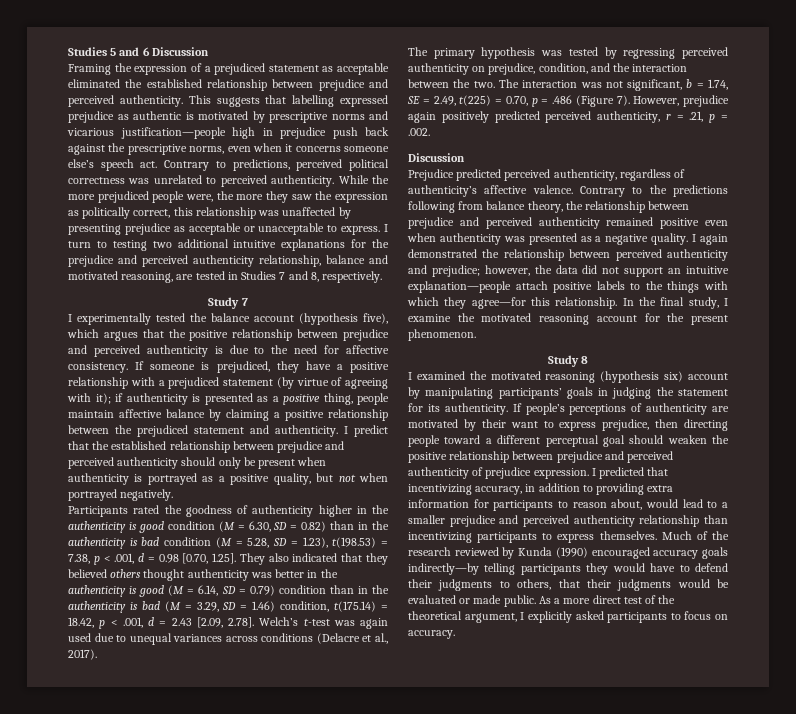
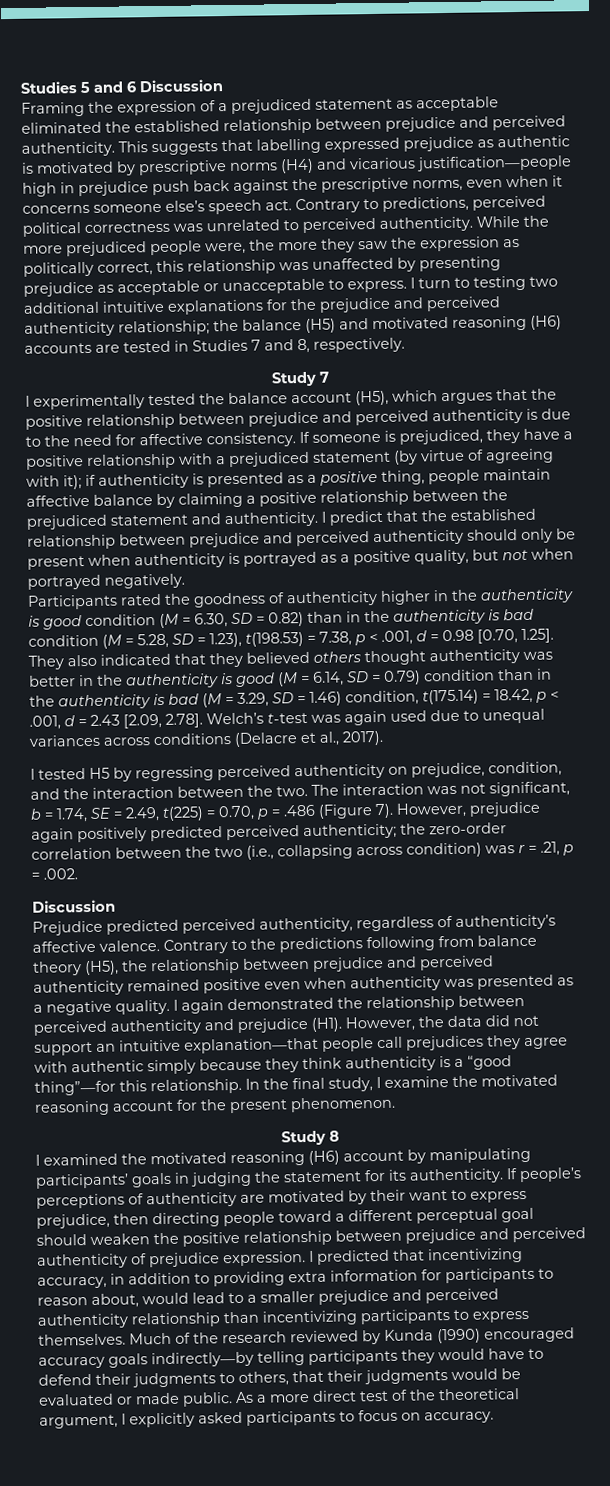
- This suggests that labelling expressed prejudice as authentic is motivated by prescriptive norms and vicarious justification—people high in prejudice push back against the prescriptive norms, even when it concerns someone else’s speech act.
+ This suggests that labelling expressed prejudice as authentic is motivated by prescriptive norms (H4) and vicarious justification—people high in prejudice push back against the prescriptive norms, even when it concerns someone else’s speech act.
- I turn to testing two additional intuitive explanations for the prejudice and perceived authenticity relationship, balance and motivated reasoning, are tested in Studies 7 and 8, respectively.
+ I turn to testing two additional intuitive explanations for the prejudice and perceived authenticity relationship; the balance (H5) and motivated reasoning (H6) accounts are tested in Studies 7 and 8, respectively.
- I experimentally tested the balance account (hypothesis five), which argues that the positive relationship between prejudice and perceived authenticity is due to the need for affective consistency.
+ I experimentally tested the balance account (H5), which argues that the positive relationship between prejudice and perceived authenticity is due to the need for affective consistency.
- The primary hypothesis was tested by regressing perceived authenticity on prejudice, condition, and the interaction between the two.
+ I tested H5 by regressing perceived authenticity on prejudice, condition, and the interaction between the two.
- However, prejudice again positively predicted perceived authenticity, r = .21, p = .002.
+ However, prejudice again positively predicted perceived authenticity; the zero-order correlation between the two (i.e., collapsing across condition) was r = .21, p = .002.
- Contrary to the predictions following from balance theory, the relationship between prejudice and perceived authenticity remained positive even when authenticity was presented as a negative quality.
+ Contrary to the predictions following from balance theory (H5), the relationship between prejudice and perceived authenticity remained positive even when authenticity was presented as a negative quality.
- I again demonstrated the relationship between perceived authenticity and prejudice; however, the data did not support an intuitive explanation—people attach positive labels to the things with which they agree—for this relationship.
+ I again demonstrated the relationship between perceived authenticity and prejudice (H1). However, the data did not support an intuitive explanation—that people call prejudices they agree with authentic simply because they think authenticity is a “good thing”—for this relationship.
- I examined the motivated reasoning (hypothesis six) account by manipulating participants’ goals in judging the statement for its authenticity.
+ I examined the motivated reasoning (H6) account by manipulating participants’ goals in judging the statement for its authenticity.

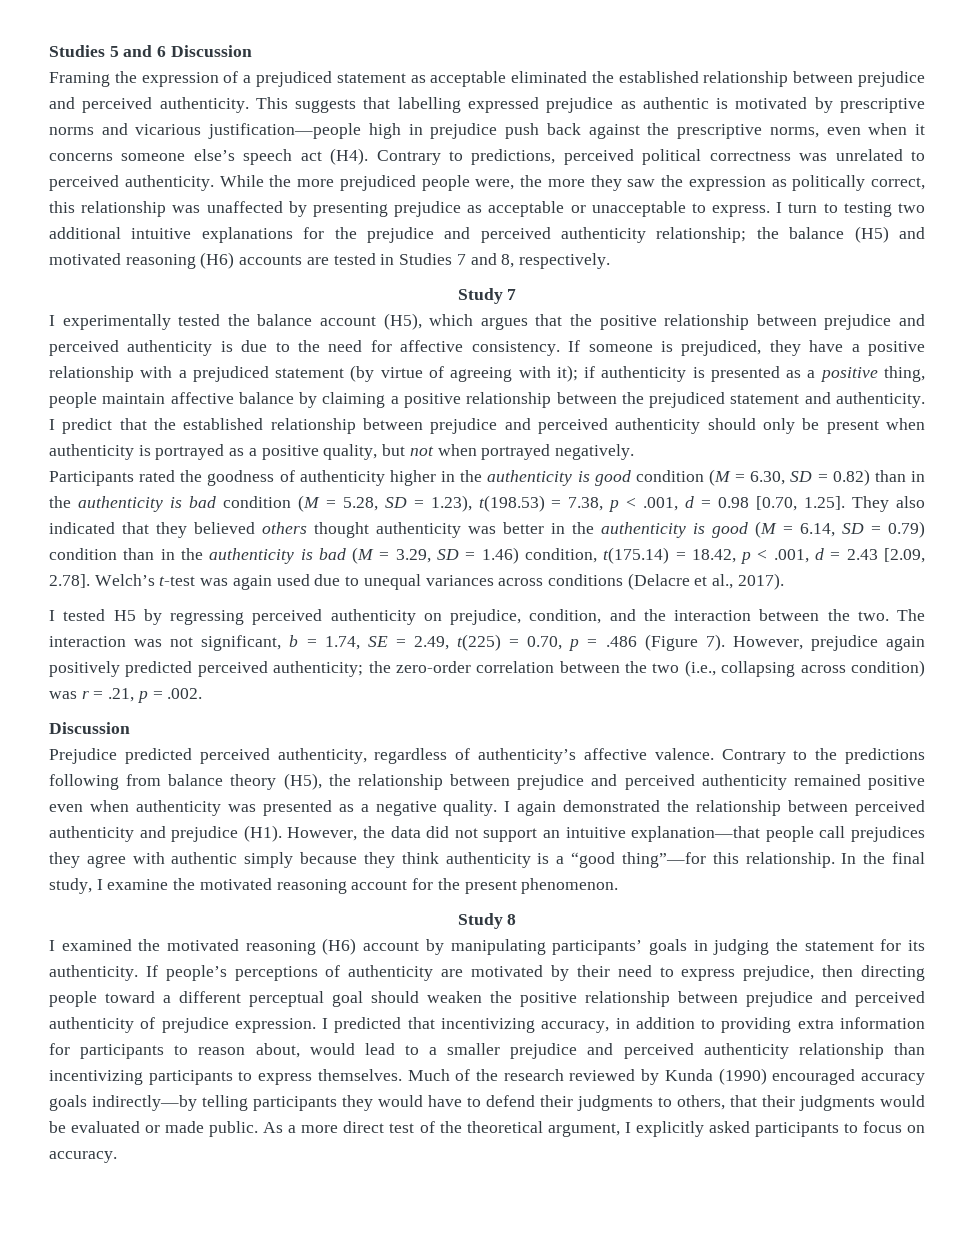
- This suggests that labelling expressed prejudice as authentic is motivated by prescriptive norms (H4) and vicarious justification—people high in prejudice push back against the prescriptive norms, even when it concerns someone else’s speech act. Contrary to predictions, perceived political correctness was unrelated to perceived authenticity.
+ This suggests that labelling expressed prejudice as authentic is motivated by prescriptive norms and vicarious justification—people high in prejudice push back against the prescriptive norms, even when it concerns someone else’s speech act (H4). Contrary to predictions, perceived political correctness was unrelated to perceived authenticity.
- If people’s perceptions of authenticity are motivated by their want to express prejudice, then directing people toward a different perceptual goal should weaken the positive relationship between prejudice and perceived authenticity of prejudice expression.
+ If people’s perceptions of authenticity are motivated by their need to express prejudice, then directing people toward a different perceptual goal should weaken the positive relationship between prejudice and perceived authenticity of prejudice expression.

